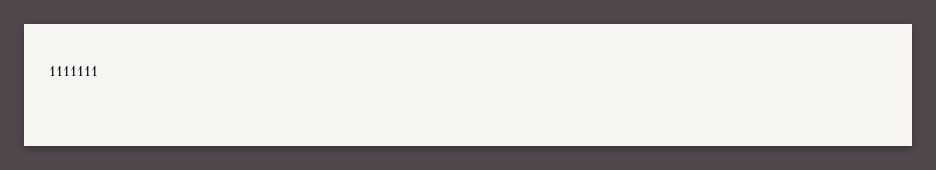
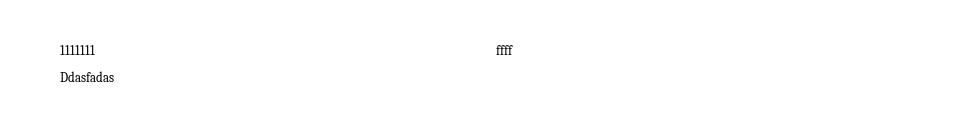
+ Ddasfadas
+ ffff

